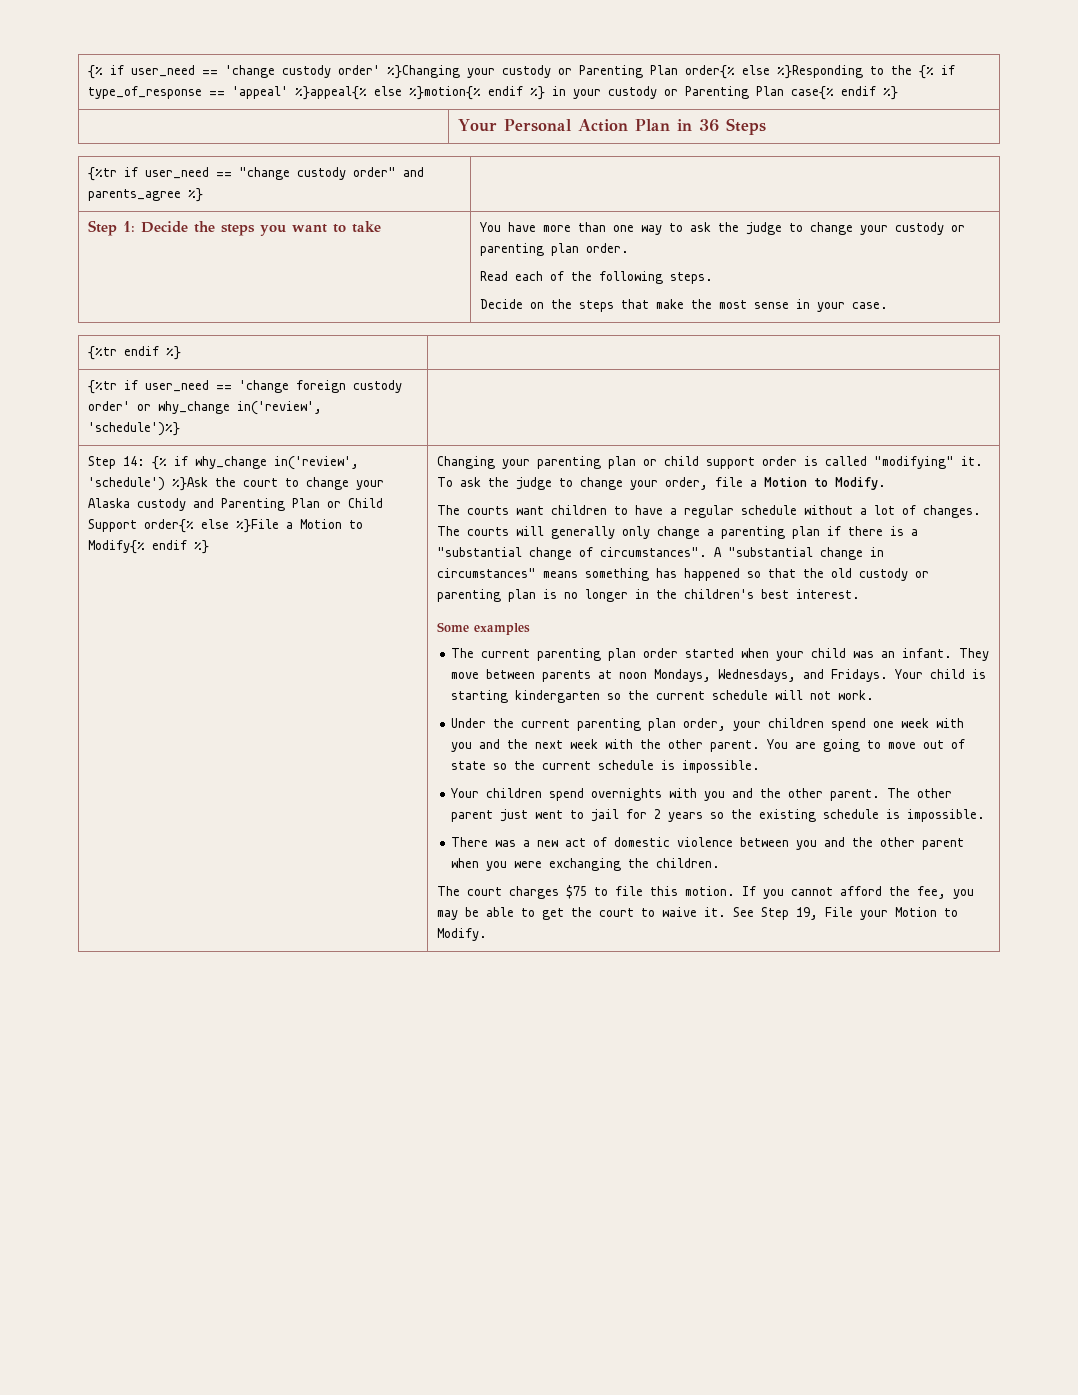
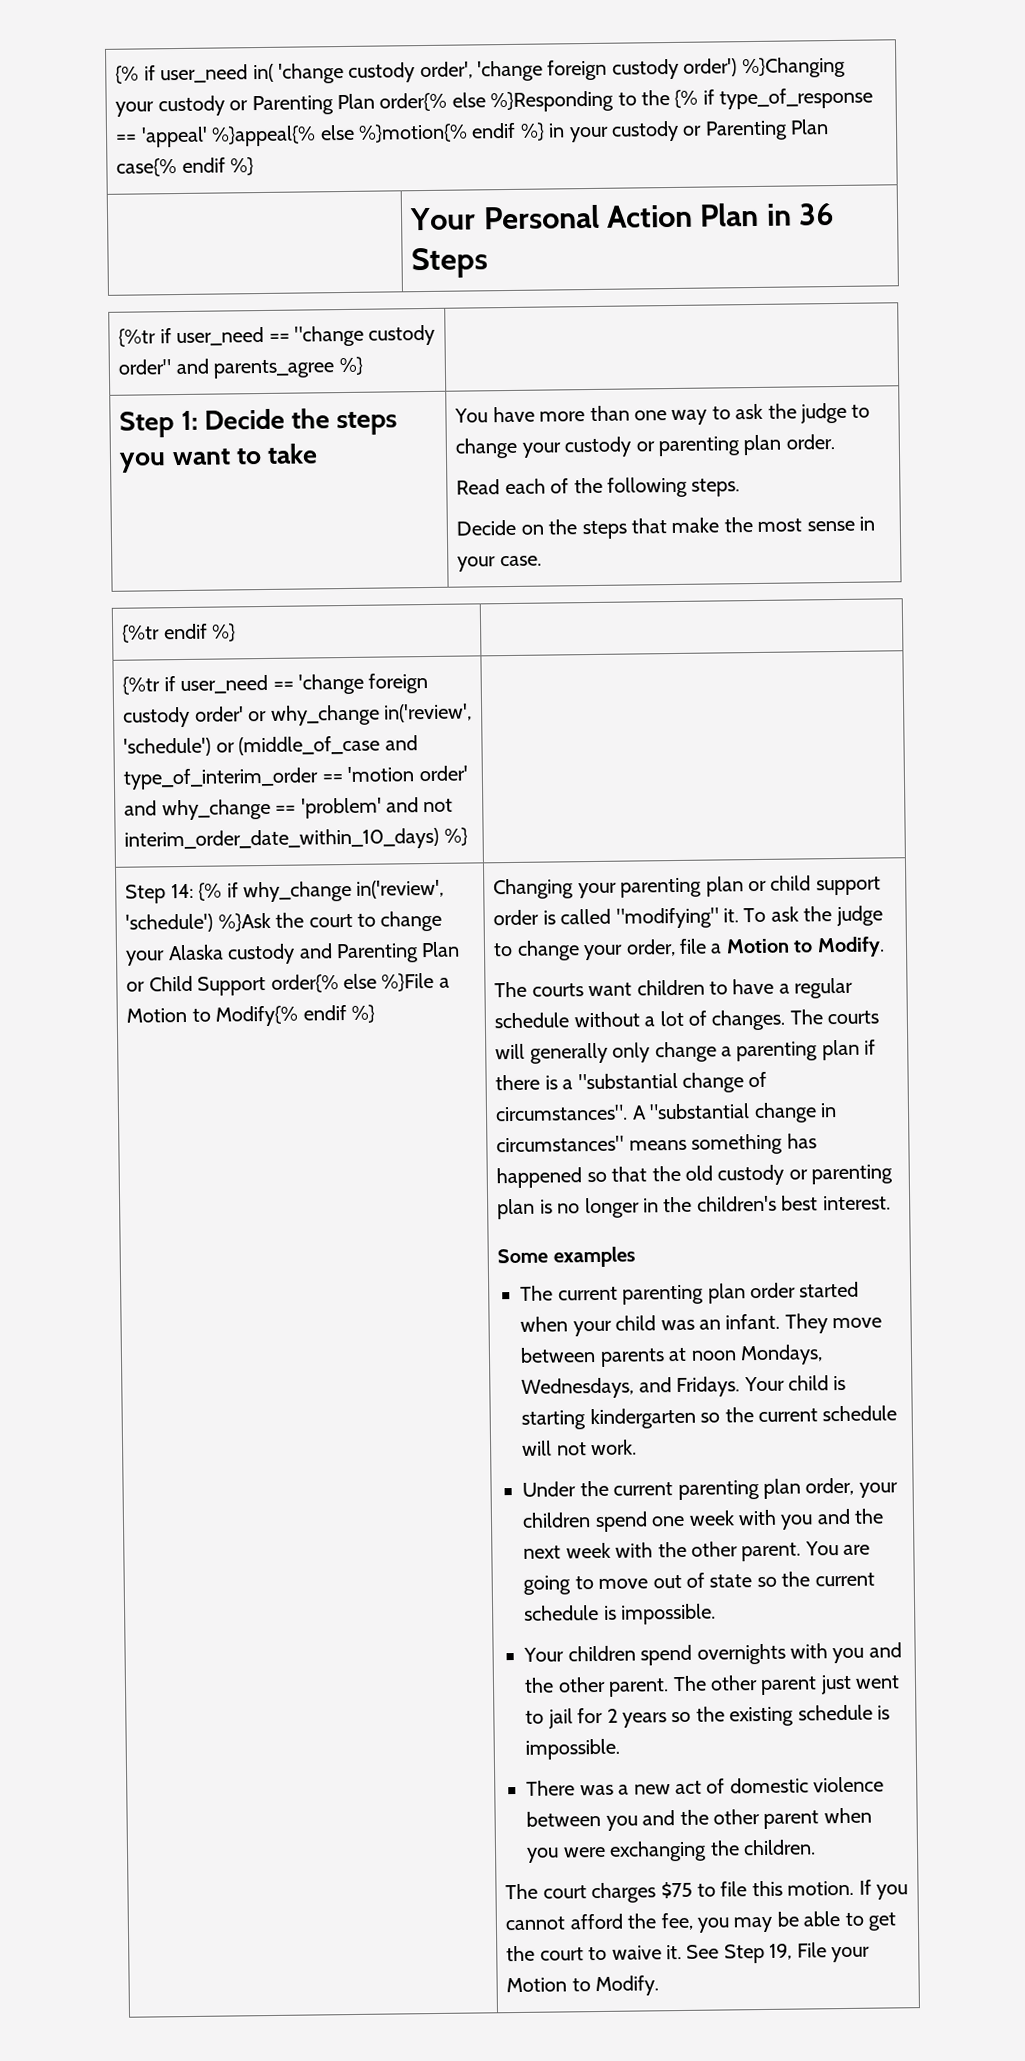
- {% if user_need == 'change custody order' %}Changing your custody or Parenting Plan order{% else %}Responding to the {% if type_of_response == 'appeal' %}appeal{% else %}motion{% endif %} in your custody or Parenting Plan case{% endif %}
+ {% if user_need in( 'change custody order', 'change foreign custody order') %}Changing your custody or Parenting Plan order{% else %}Responding to the {% if type_of_response == 'appeal' %}appeal{% else %}motion{% endif %} in your custody or Parenting Plan case{% endif %}
- {%tr if user_need == 'change foreign custody order' or why_change in('review', 'schedule')%} |
+ {%tr if user_need == 'change foreign custody order' or why_change in('review', 'schedule') or (middle_of_case and type_of_interim_order == 'motion order' and why_change == 'problem' and not interim_order_date_within_10_days) %} |

